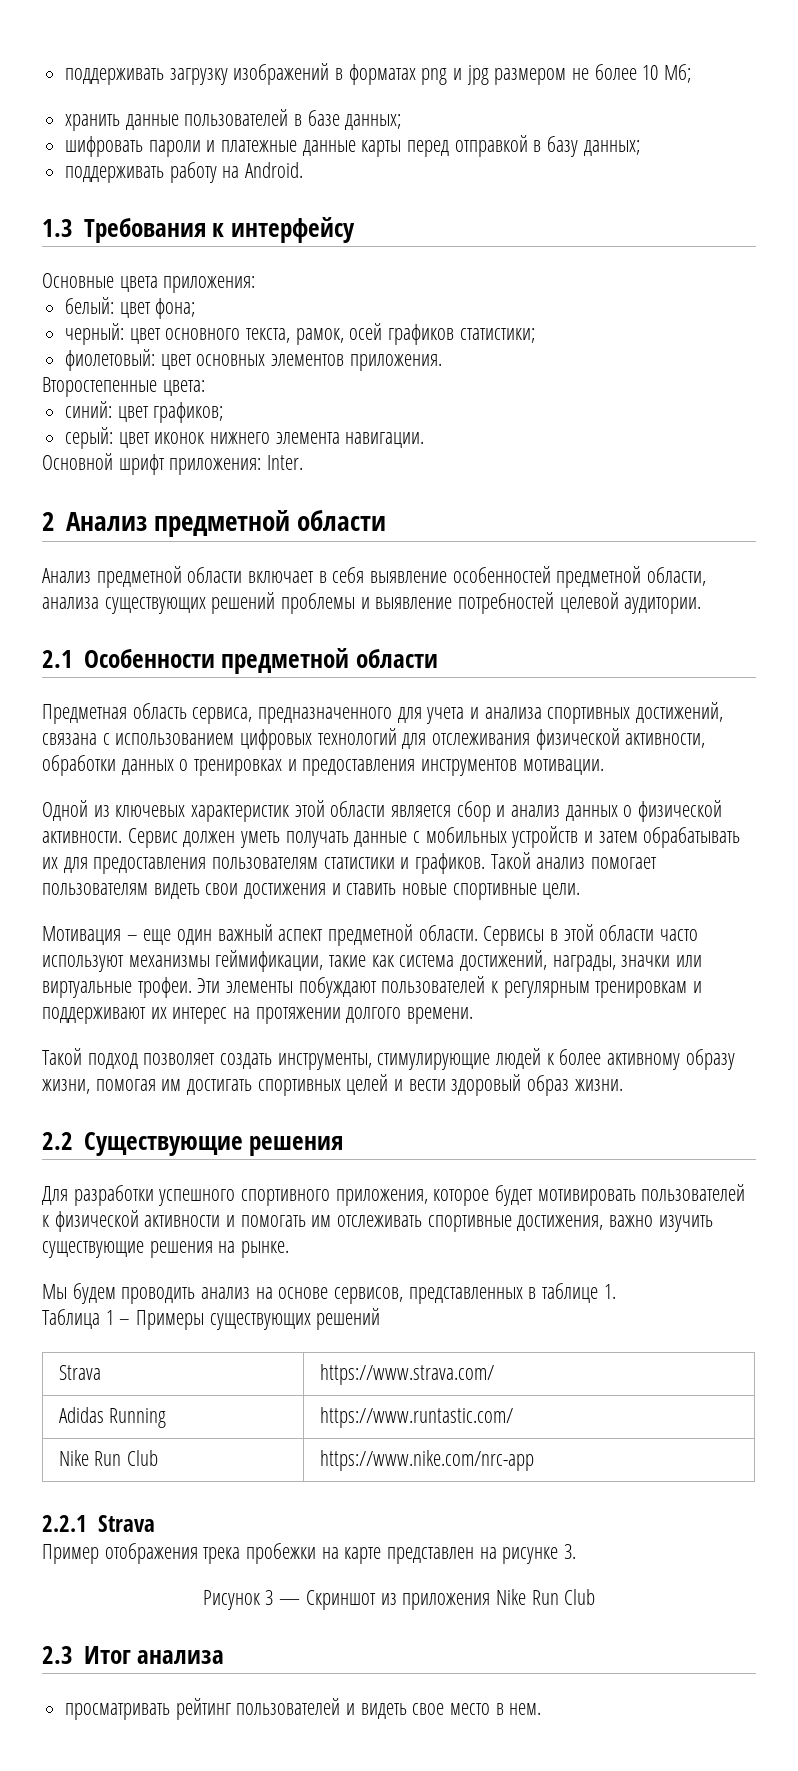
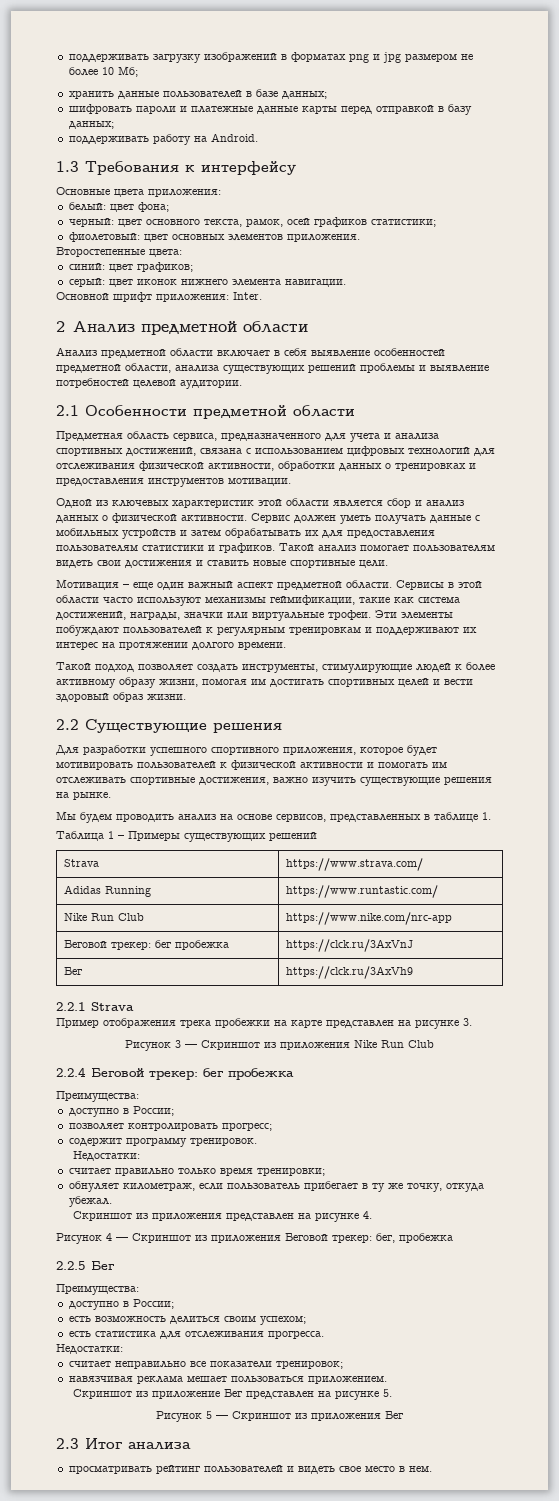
+ Беговой трекер: бег пробежка | https://clck.ru/3AxVnJ
+ Бег | https://clck.ru/3AxVh9
+ 2.2.4 Беговой трекер: бег пробежка
+ Преимущества:
+ доступно в России;
+ позволяет контролировать прогресс;
+ содержит программу тренировок.
+ Недостатки:
+ считает правильно только время тренировки;
+ обнуляет километраж, если пользователь прибегает в ту же точку, откуда убежал.
+ Скриншот из приложения представлен на рисунке 4.
+ Рисунок 4 — Скриншот из приложения Беговой трекер: бег, пробежка
+ 2.2.5 Бег
+ Преимущества:
+ доступно в России;
+ есть возможность делиться своим успехом;
+ есть статистика для отслеживания прогресса.
+ Недостатки:
+ считает неправильно все показатели тренировок;
+ навязчивая реклама мешает пользоваться приложением.
+ Скриншот из приложение Бег представлен на рисунке 5.
+ Рисунок 5 — Скриншот из приложения Бег

